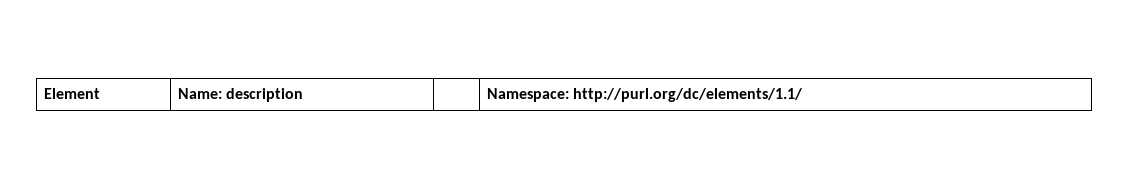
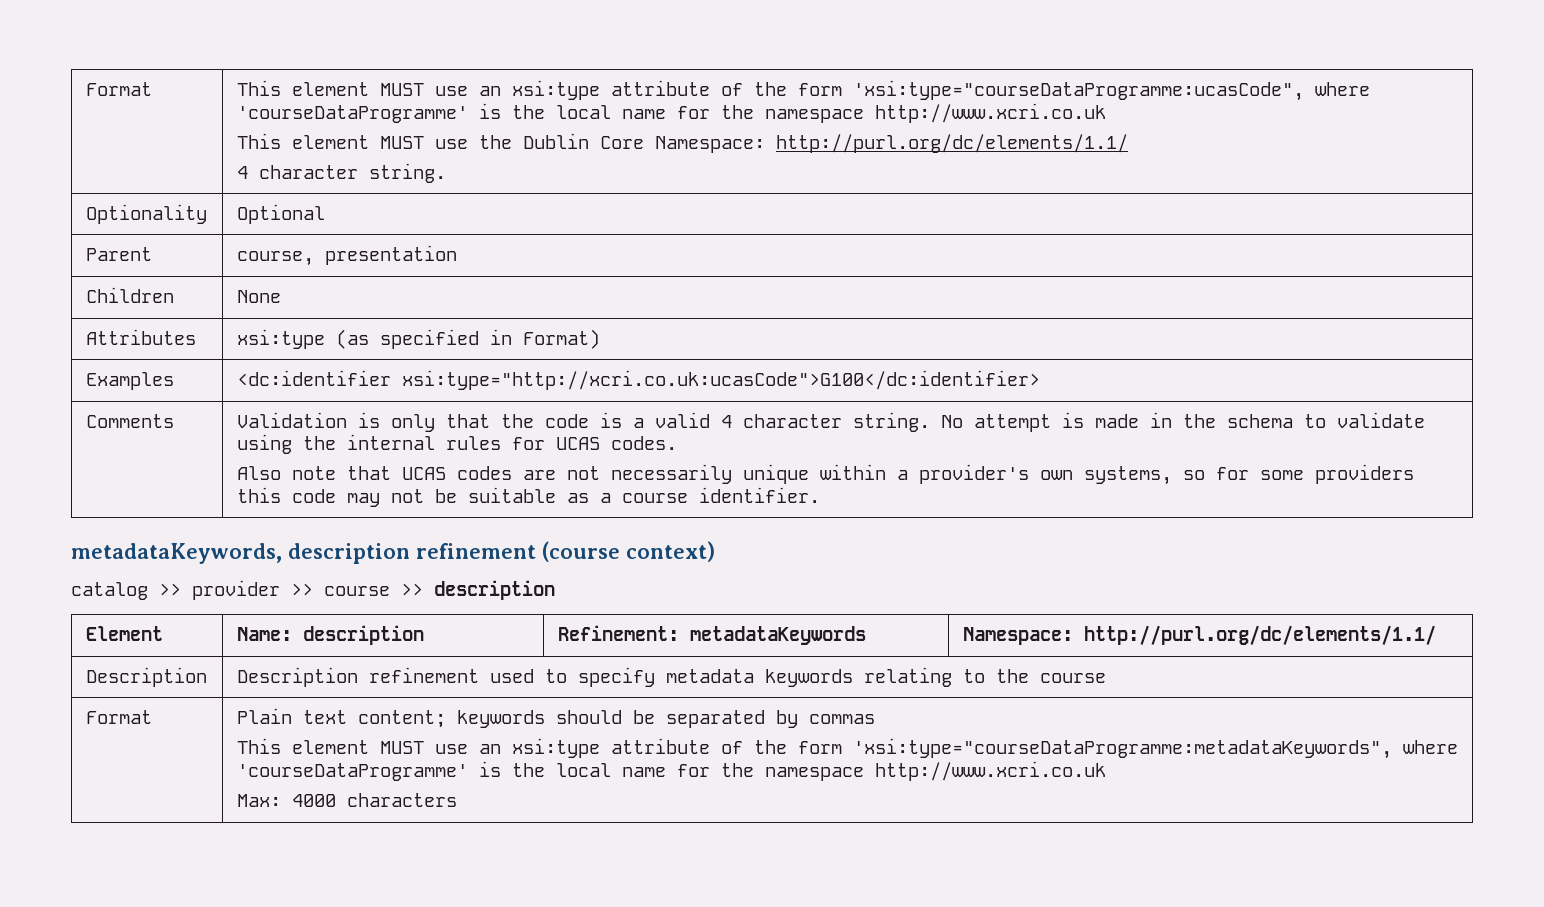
+ Format | This element MUST use an xsi:type attribute of the form 'xsi:type="courseDataProgramme:ucasCode", where 'courseDataProgramme' is the local name for the namespace http://www.xcri.co.uk
+ This element MUST use the Dublin Core Namespace: http://purl.org/dc/elements/1.1/
+ 4 character string.
+ Optionality | Optional
+ Parent | course, presentation
+ Children | None
+ Attributes | xsi:type (as specified in Format)
+ Examples | <dc:identifier xsi:type="http://xcri.co.uk:ucasCode">G100</dc:identifier>
+ Comments | Validation is only that the code is a valid 4 character string. No attempt is made in the schema to validate using the internal rules for UCAS codes.
+ Also note that UCAS codes are not necessarily unique within a provider's own systems, so for some providers this code may not be suitable as a course identifier.
+ metadataKeywords, description refinement (course context)
+ catalog >> provider >> course >> description
- Element | Name: description | | Namespace: http://purl.org/dc/elements/1.1/
+ Element | Name: description | Refinement: metadataKeywords | Namespace: http://purl.org/dc/elements/1.1/
+ Description | Description refinement used to specify metadata keywords relating to the course
+ Format | Plain text content; keywords should be separated by commas
+ This element MUST use an xsi:type attribute of the form 'xsi:type="courseDataProgramme:metadataKeywords", where 'courseDataProgramme' is the local name for the namespace http://www.xcri.co.uk
+ Max: 4000 characters

